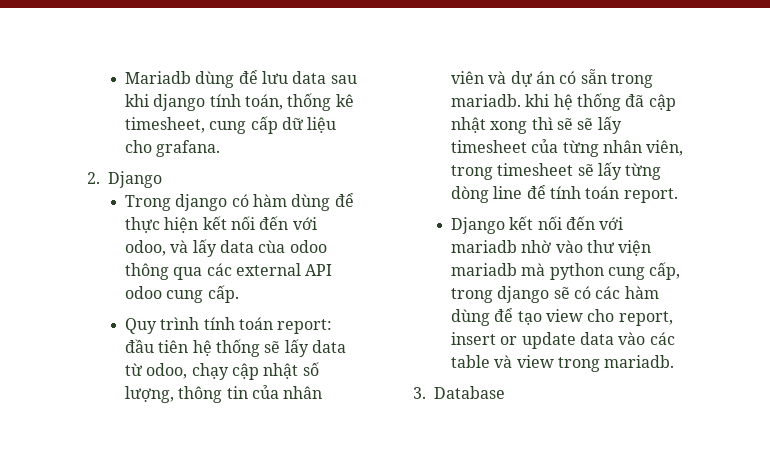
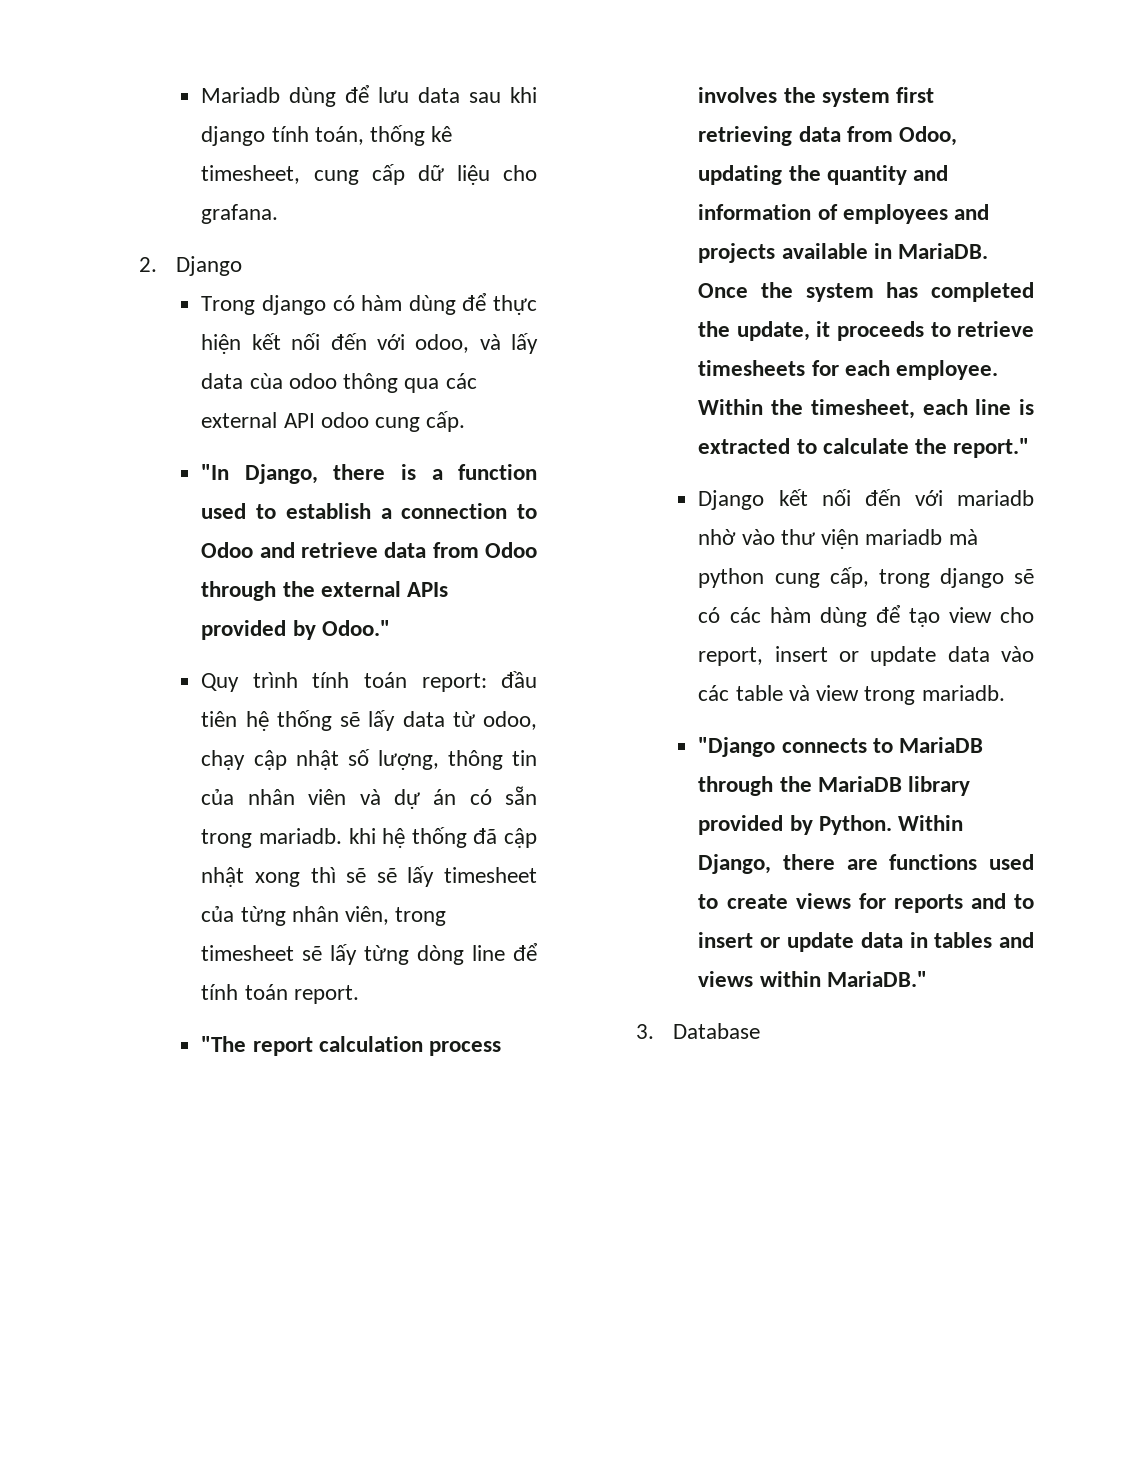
+ "In Django, there is a function used to establish a connection to Odoo and retrieve data from Odoo through the external APIs provided by Odoo."
+ "The report calculation process involves the system first retrieving data from Odoo, updating the quantity and information of employees and projects available in MariaDB. Once the system has completed the update, it proceeds to retrieve timesheets for each employee. Within the timesheet, each line is extracted to calculate the report."
+ "Django connects to MariaDB through the MariaDB library provided by Python. Within Django, there are functions used to create views for reports and to insert or update data in tables and views within MariaDB."

